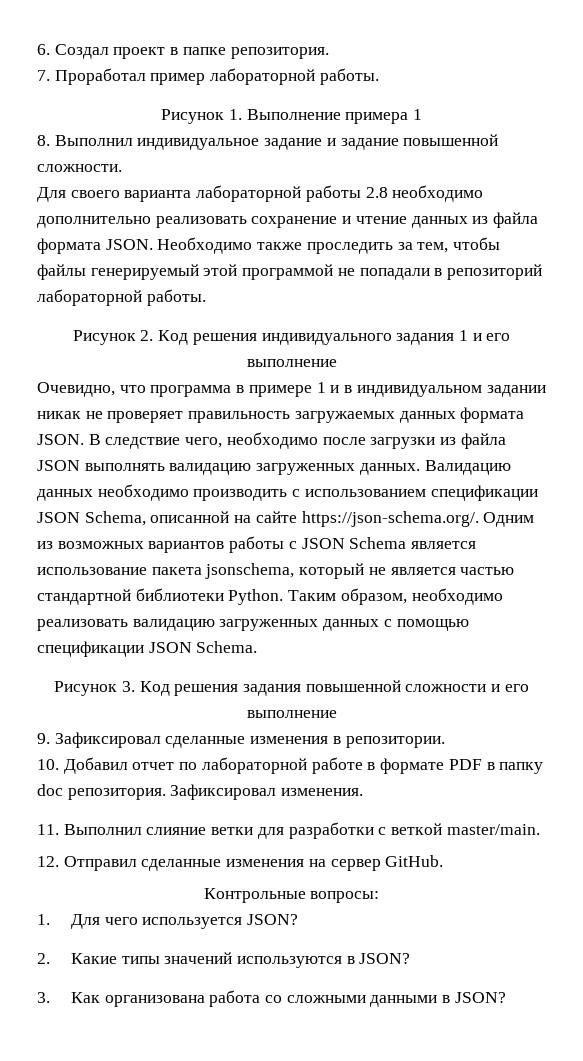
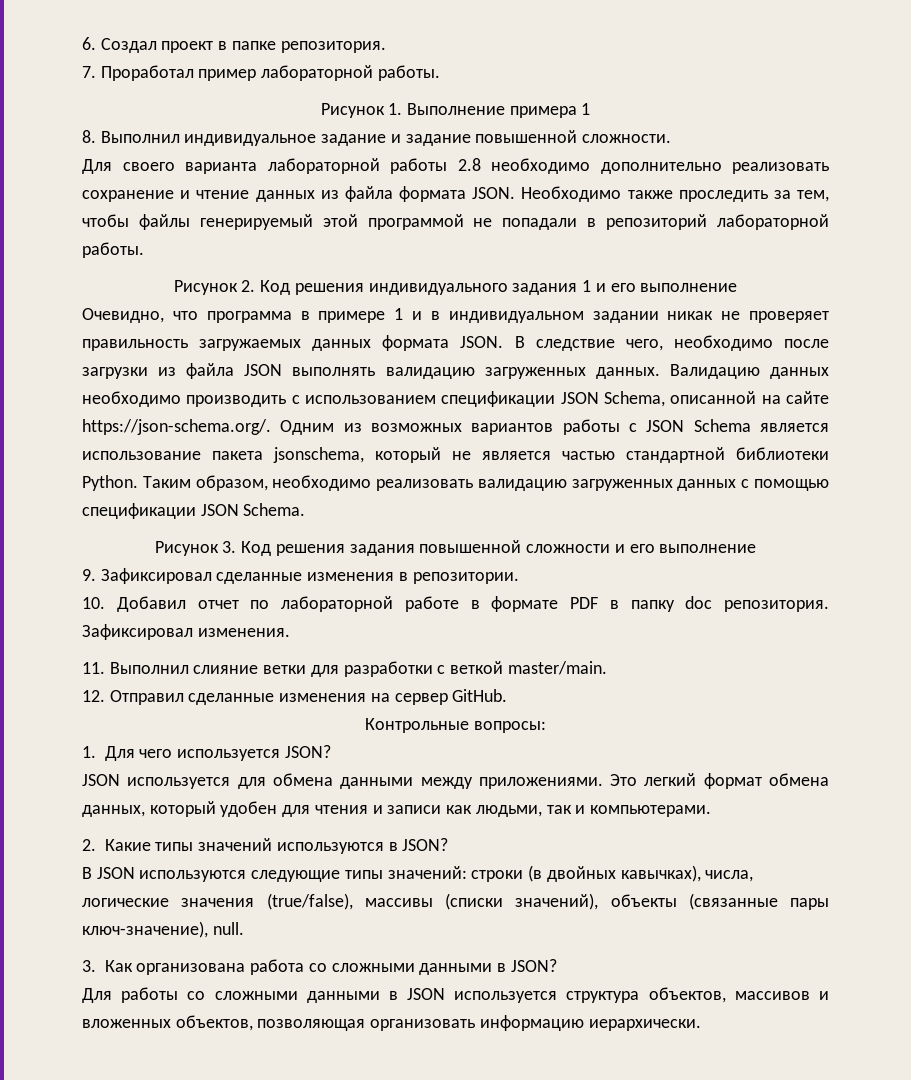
+ JSON используется для обмена данными между приложениями. Это легкий формат обмена данных, который удобен для чтения и записи как людьми, так и компьютерами.
+ В JSON используются следующие типы значений: строки (в двойных кавычках), числа, логические значения (true/false), массивы (списки значений), объекты (связанные пары ключ-значение), null.
+ Для работы со сложными данными в JSON используется структура объектов, массивов и вложенных объектов, позволяющая организовать информацию иерархически.

